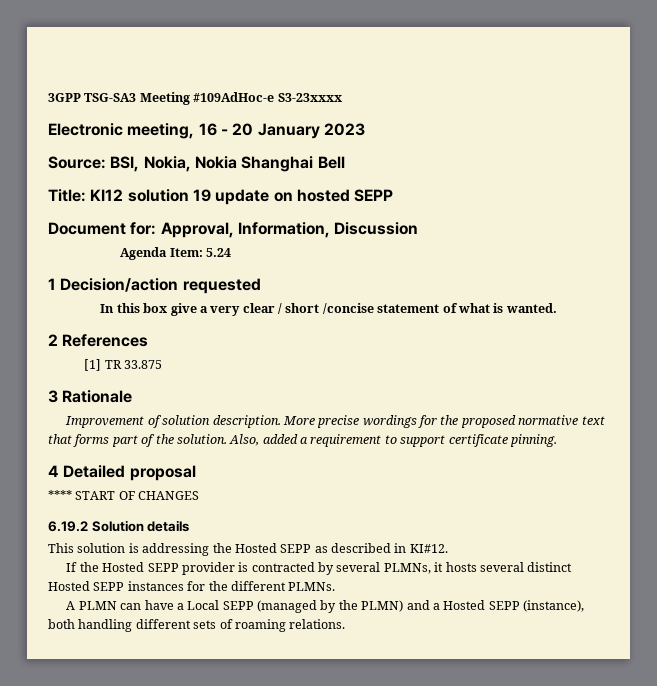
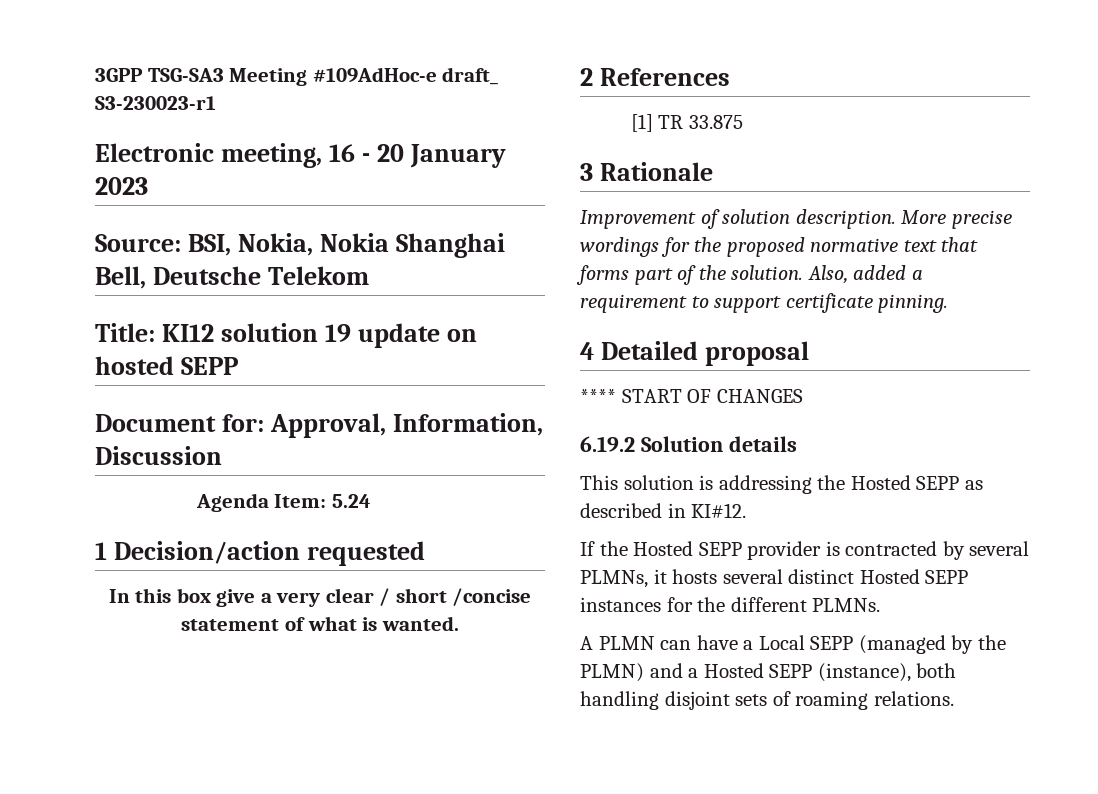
- 3GPP TSG-SA3 Meeting #109AdHoc-e S3-23xxxx
+ 3GPP TSG-SA3 Meeting #109AdHoc-e draft_ S3-230023-r1
- Source: BSI, Nokia, Nokia Shanghai Bell
+ Source: BSI, Nokia, Nokia Shanghai Bell, Deutsche Telekom
- A PLMN can have a Local SEPP (managed by the PLMN) and a Hosted SEPP (instance), both handling different sets of roaming relations.
+ A PLMN can have a Local SEPP (managed by the PLMN) and a Hosted SEPP (instance), both handling disjoint sets of roaming relations.

